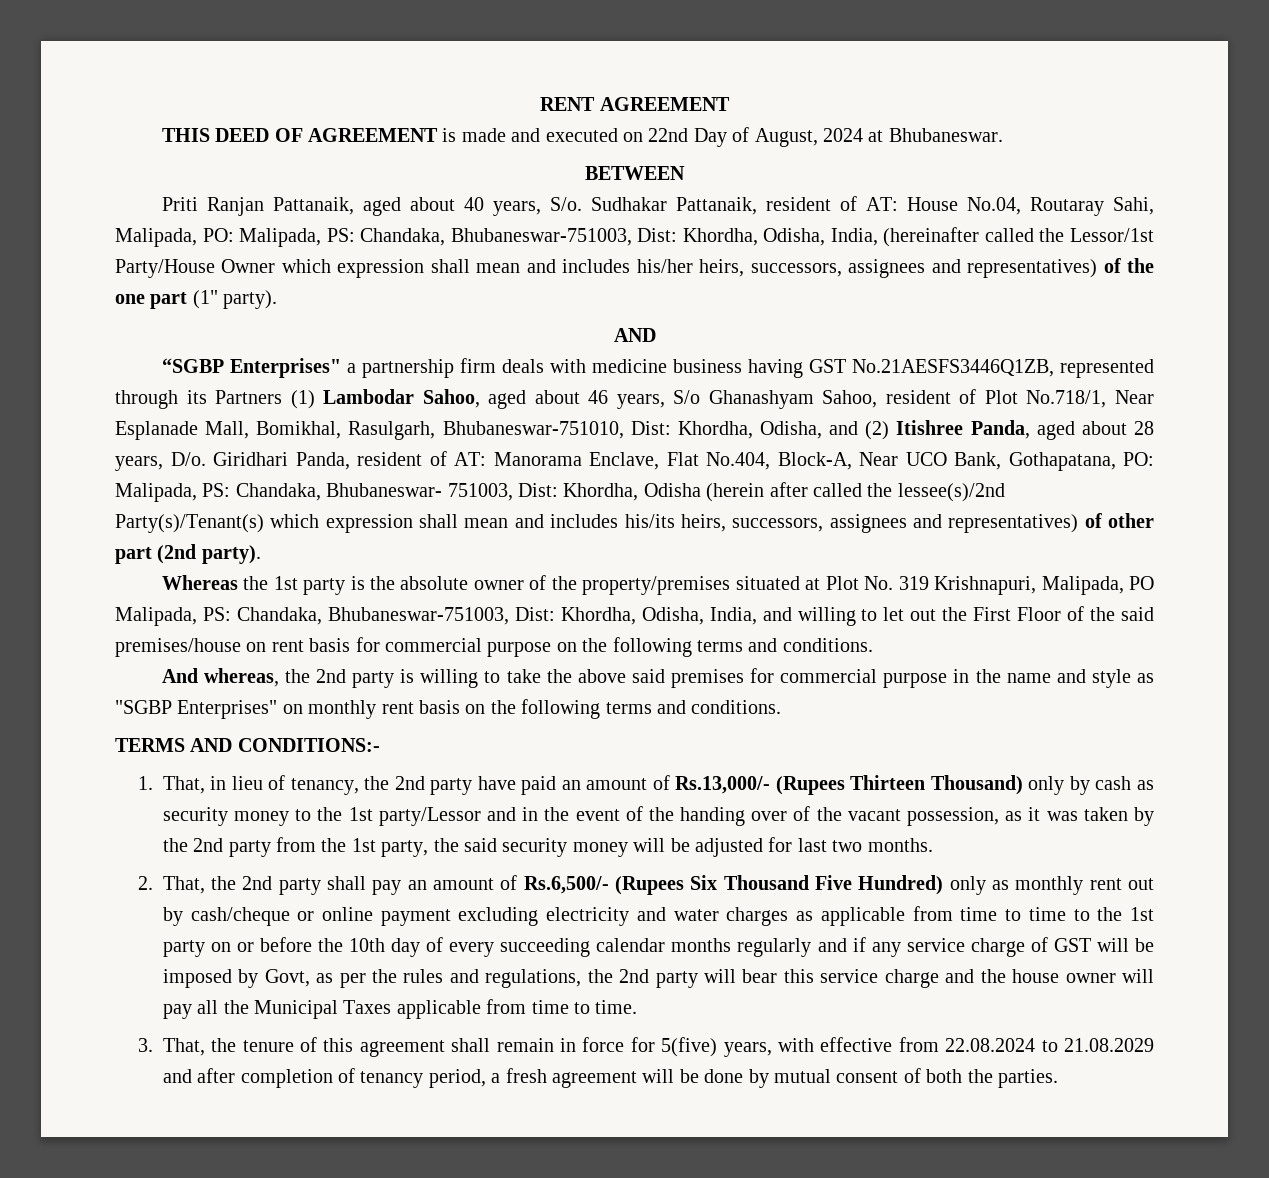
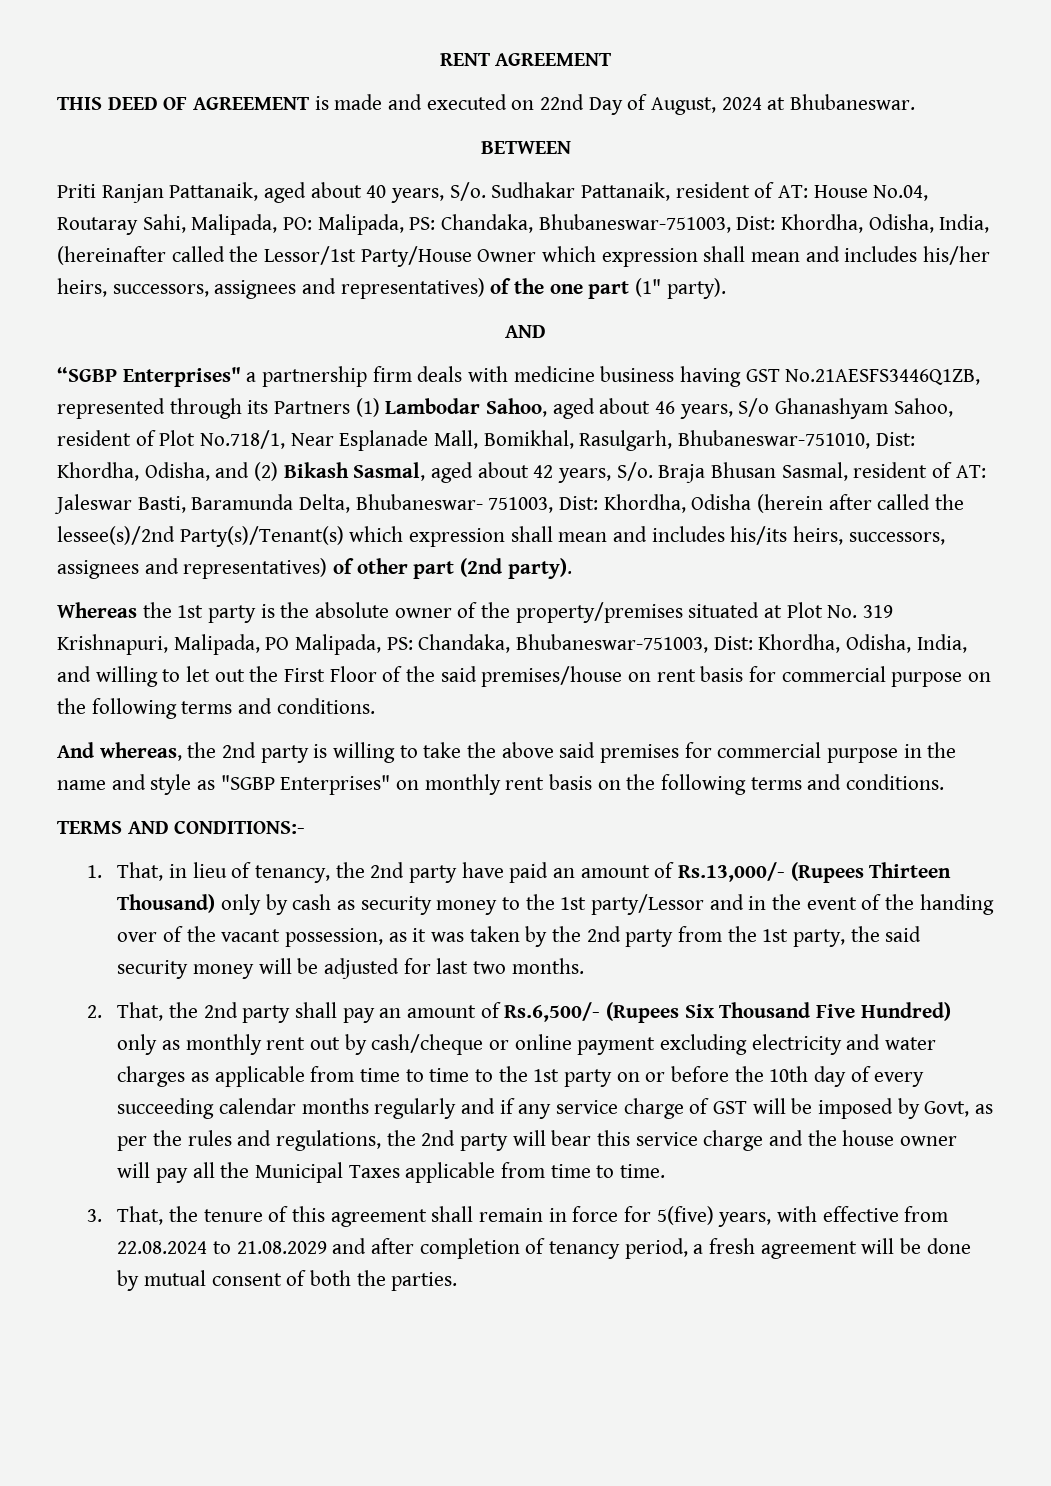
- Khordha, Odisha, and (2) Itishree Panda, aged about 28 years, D/o. Giridhari Panda, resident of AT: Manorama Enclave, Flat No.404, Block-A, Near UCO Bank, Gothapatana, PO: Malipada, PS: Chandaka, Bhubaneswar- 751003, Dist:
+ Khordha, Odisha, and (2) Bikash Sasmal, aged about 42 years, S/o. Braja Bhusan Sasmal, resident of AT: Jaleswar Basti, Baramunda Delta, Bhubaneswar- 751003, Dist:

